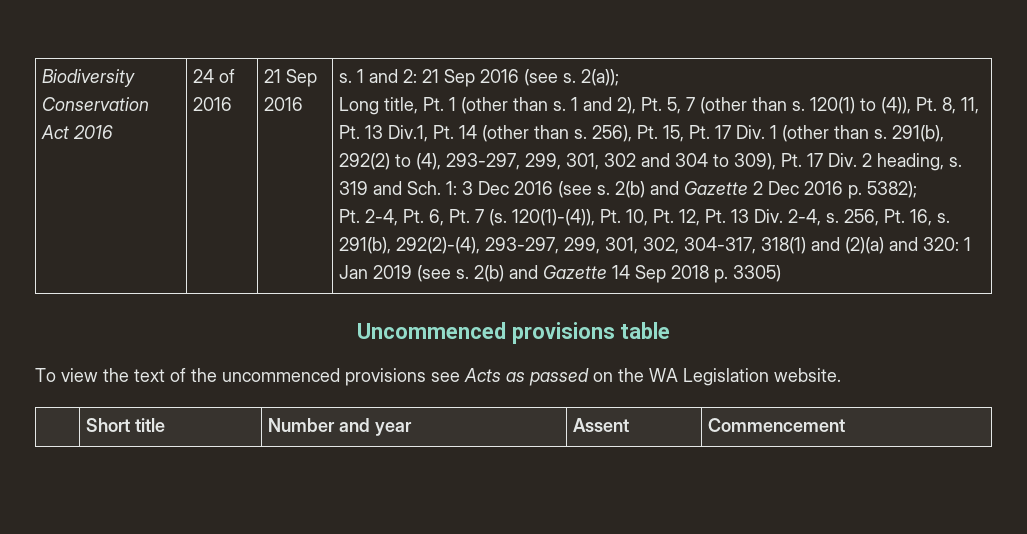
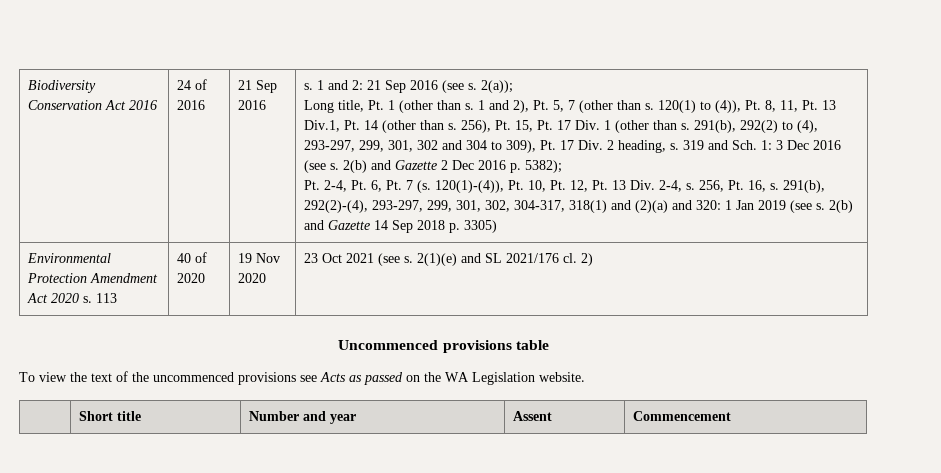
+ Environmental Protection Amendment Act 2020 s. 113 | 40 of 2020 | 19 Nov 2020 | 23 Oct 2021 (see s. 2(1)(e) and SL 2021/176 cl. 2)

